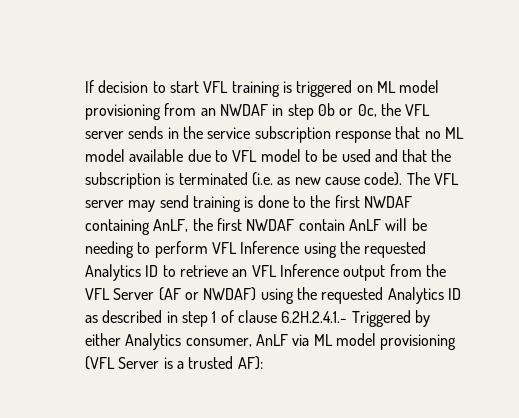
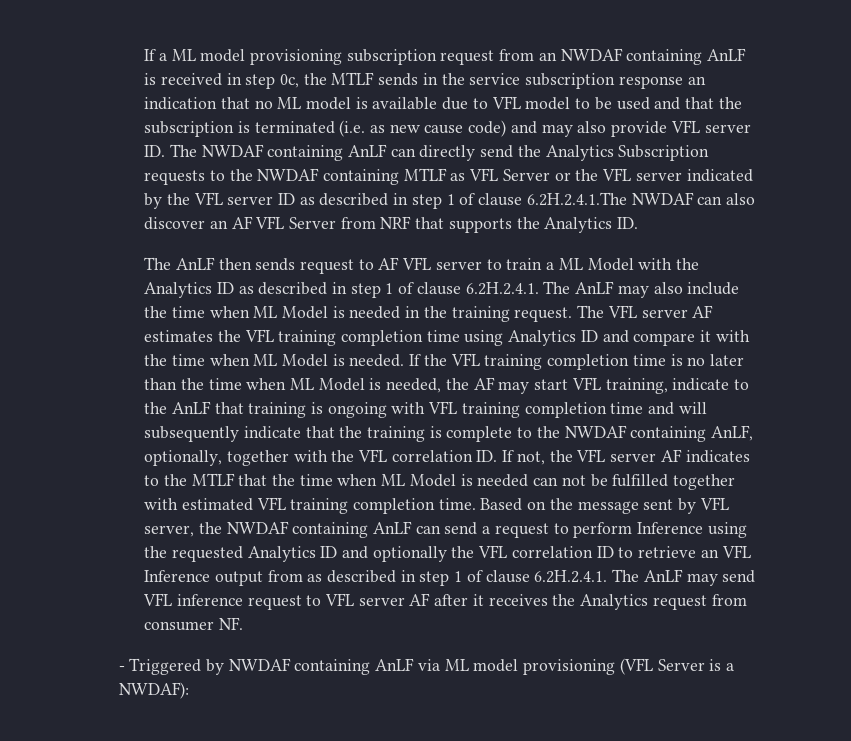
- If decision to start VFL training is triggered on ML model provisioning from an NWDAF in step 0b or 0c, the VFL server sends in the service subscription response that no ML model available due to VFL model to be used and that the subscription is terminated (i.e. as new cause code). The VFL server may send training is done to the first NWDAF containing AnLF, the first NWDAF contain AnLF will be needing to perform VFL Inference using the requested Analytics ID to retrieve an VFL Inference output from the VFL Server (AF or NWDAF) using the requested Analytics ID as described in step 1 of clause 6.2H.2.4.1.- Triggered by either Analytics consumer, AnLF via ML model provisioning (VFL Server is a trusted AF):
+ If a ML model provisioning subscription request from an NWDAF containing AnLF is received in step 0c, the MTLF sends in the service subscription response an indication that no ML model is available due to VFL model to be used and that the subscription is terminated (i.e. as new cause code) and may also provide VFL server ID. The NWDAF containing AnLF can directly send the Analytics Subscription requests to the NWDAF containing MTLF as VFL Server or the VFL server indicated by the VFL server ID as described in step 1 of clause 6.2H.2.4.1.The NWDAF can also discover an AF VFL Server from NRF that supports the Analytics ID.
+ The AnLF then sends request to AF VFL server to train a ML Model with the Analytics ID as described in step 1 of clause 6.2H.2.4.1. The AnLF may also include the time when ML Model is needed in the training request. The VFL server AF estimates the VFL training completion time using Analytics ID and compare it with the time when ML Model is needed. If the VFL training completion time is no later than the time when ML Model is needed, the AF may start VFL training, indicate to the AnLF that training is ongoing with VFL training completion time and will subsequently indicate that the training is complete to the NWDAF containing AnLF, optionally, together with the VFL correlation ID. If not, the VFL server AF indicates to the MTLF that the time when ML Model is needed can not be fulfilled together with estimated VFL training completion time. Based on the message sent by VFL server, the NWDAF containing AnLF can send a request to perform Inference using the requested Analytics ID and optionally the VFL correlation ID to retrieve an VFL Inference output from as described in step 1 of clause 6.2H.2.4.1. The AnLF may send VFL inference request to VFL server AF after it receives the Analytics request from consumer NF.
+ - Triggered by NWDAF containing AnLF via ML model provisioning (VFL Server is a NWDAF):

